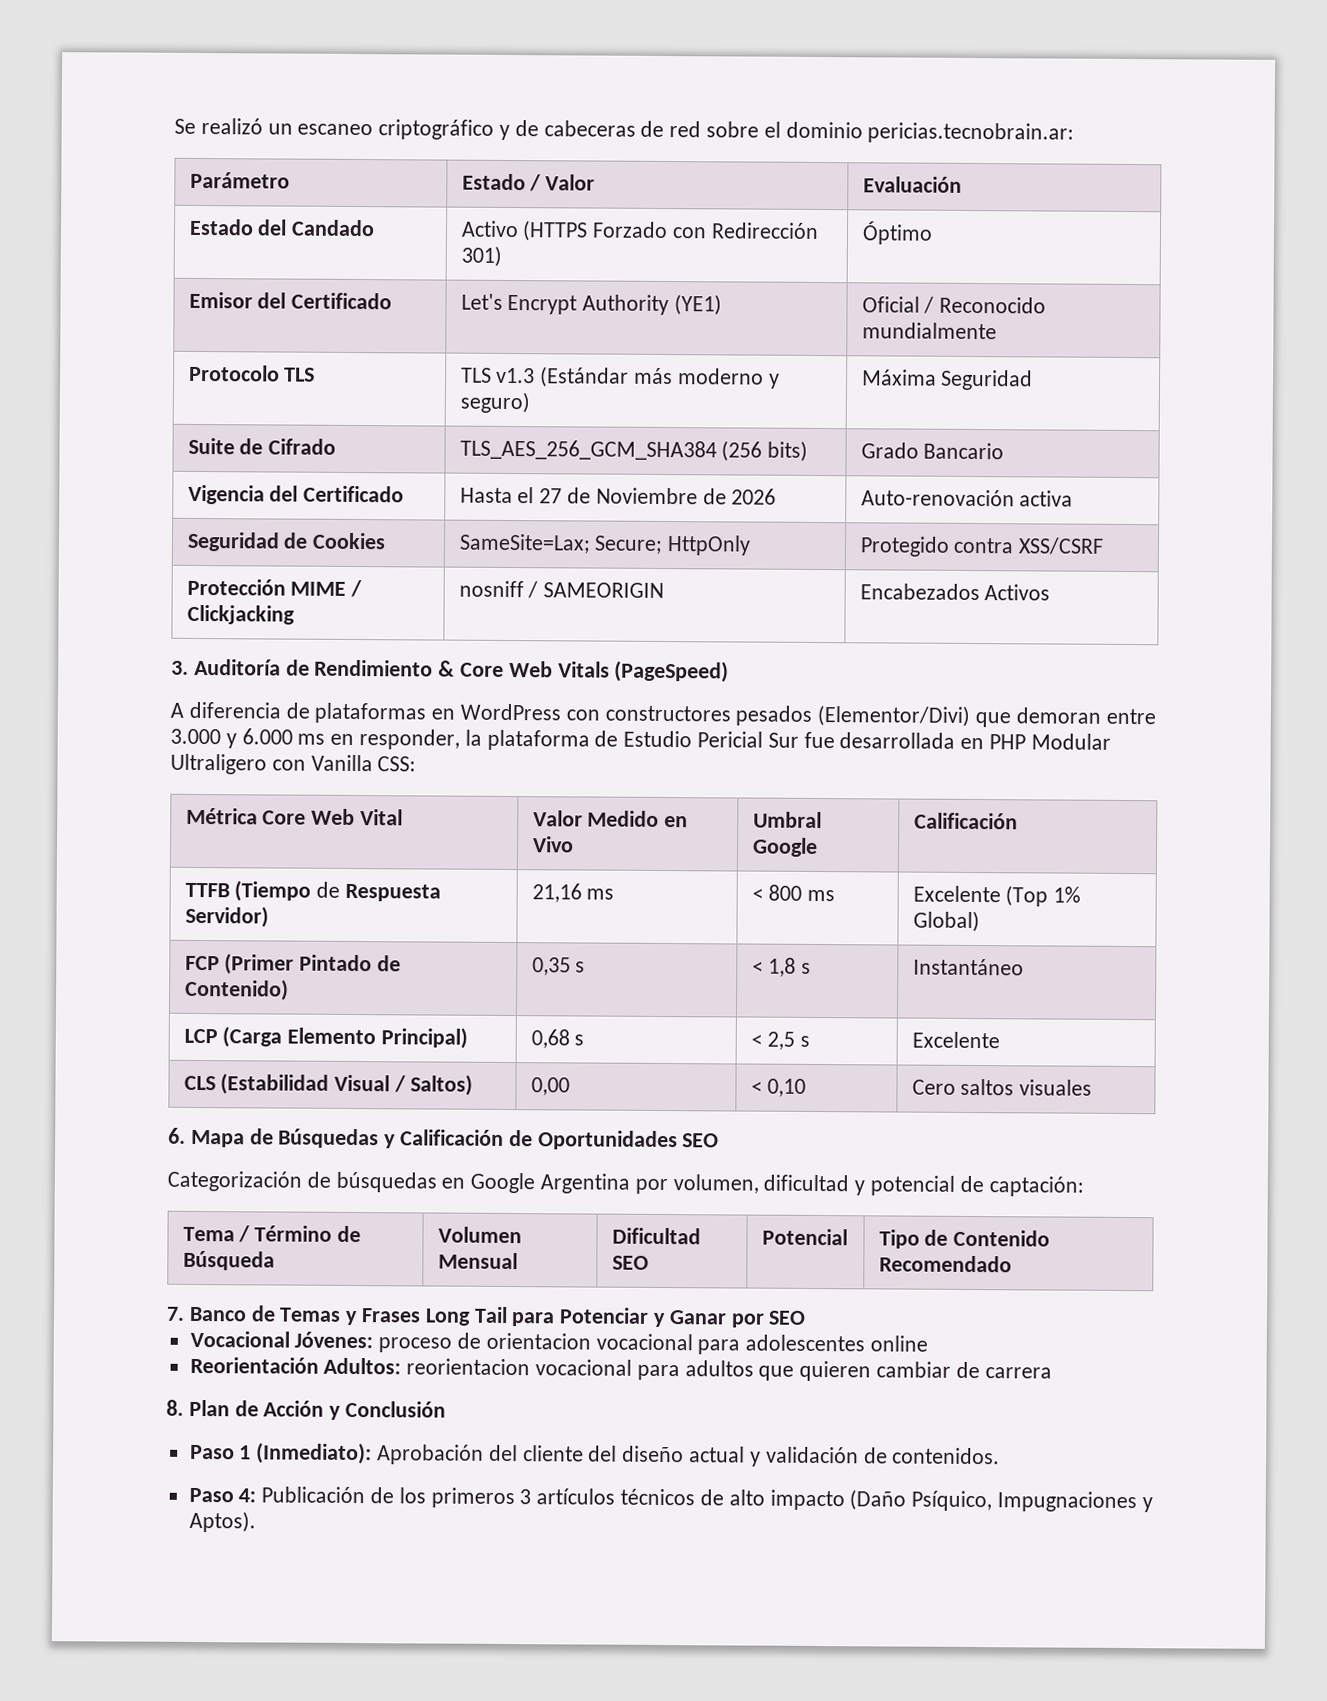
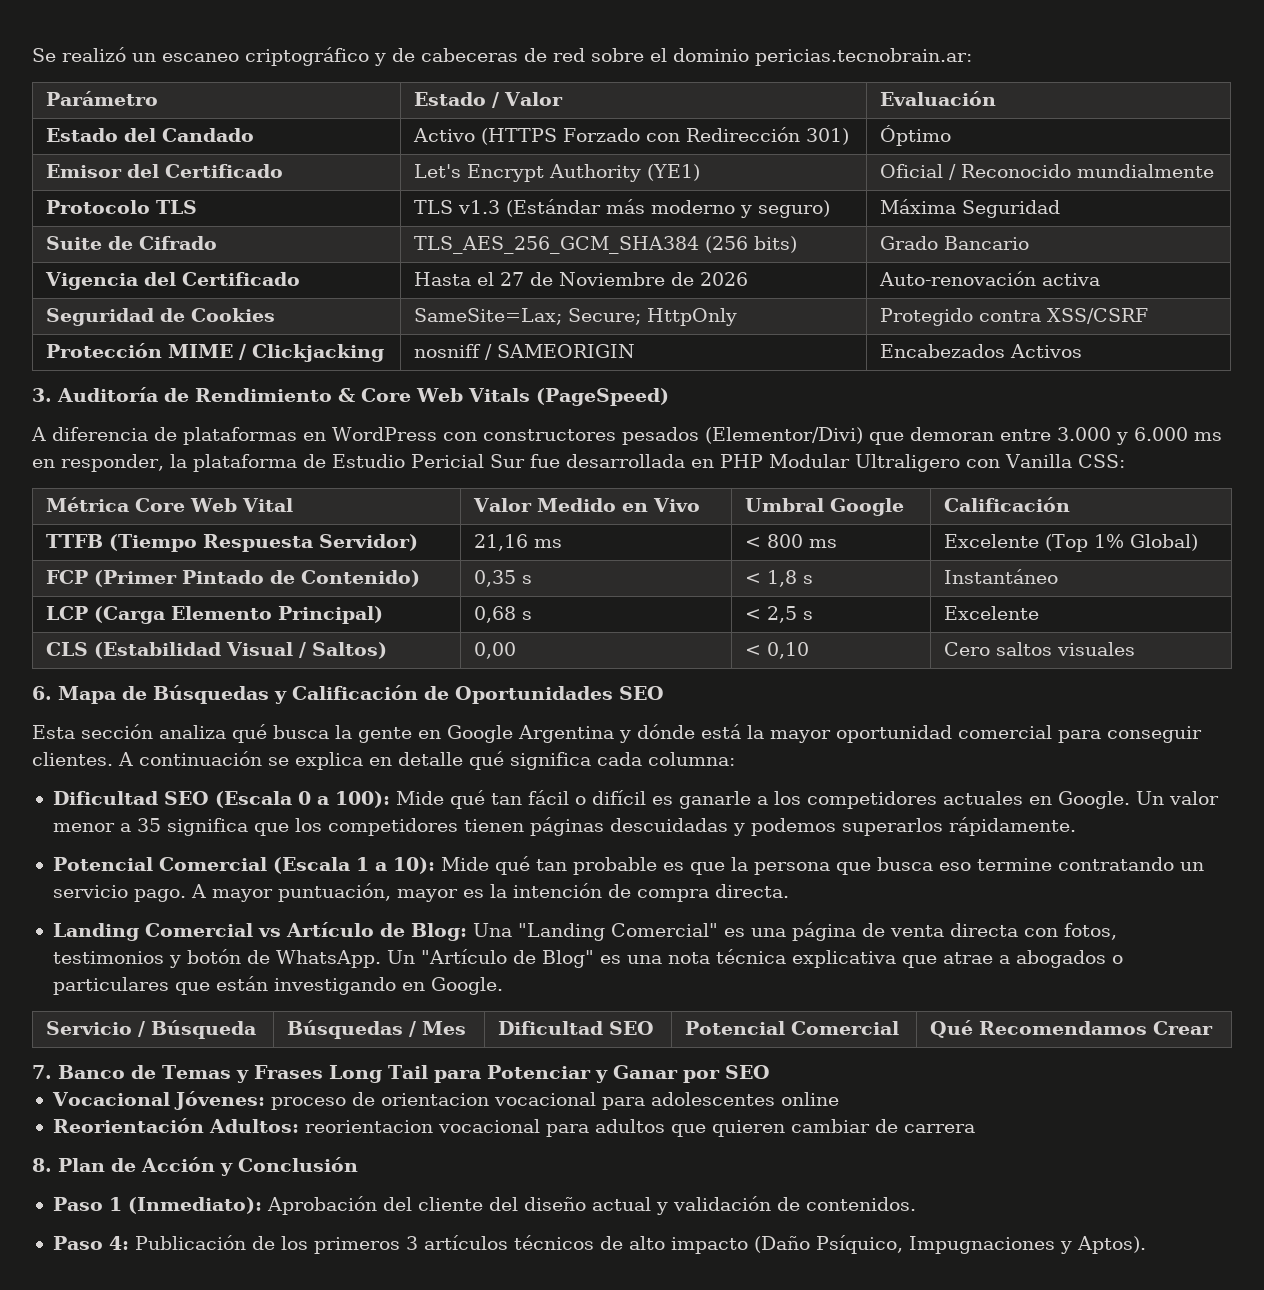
- TTFB (Tiempo de Respuesta Servidor) | 21,16 ms | < 800 ms | Excelente (Top 1% Global)
+ TTFB (Tiempo Respuesta Servidor) | 21,16 ms | < 800 ms | Excelente (Top 1% Global)
- Categorización de búsquedas en Google Argentina por volumen, dificultad y potencial de captación:
- Tema / Término de Búsqueda | Volumen Mensual | Dificultad SEO | Potencial | Tipo de Contenido Recomendado
+ Esta sección analiza qué busca la gente en Google Argentina y dónde está la mayor oportunidad comercial para conseguir clientes. A continuación se explica en detalle qué significa cada columna:
+ Dificultad SEO (Escala 0 a 100): Mide qué tan fácil o difícil es ganarle a los competidores actuales en Google. Un valor menor a 35 significa que los competidores tienen páginas descuidadas y podemos superarlos rápidamente.
+ Potencial Comercial (Escala 1 a 10): Mide qué tan probable es que la persona que busca eso termine contratando un servicio pago. A mayor puntuación, mayor es la intención de compra directa.
+ Landing Comercial vs Artículo de Blog: Una "Landing Comercial" es una página de venta directa con fotos, testimonios y botón de WhatsApp. Un "Artículo de Blog" es una nota técnica explicativa que atrae a abogados o particulares que están investigando en Google.
+ Servicio / Búsqueda | Búsquedas / Mes | Dificultad SEO | Potencial Comercial | Qué Recomendamos Crear

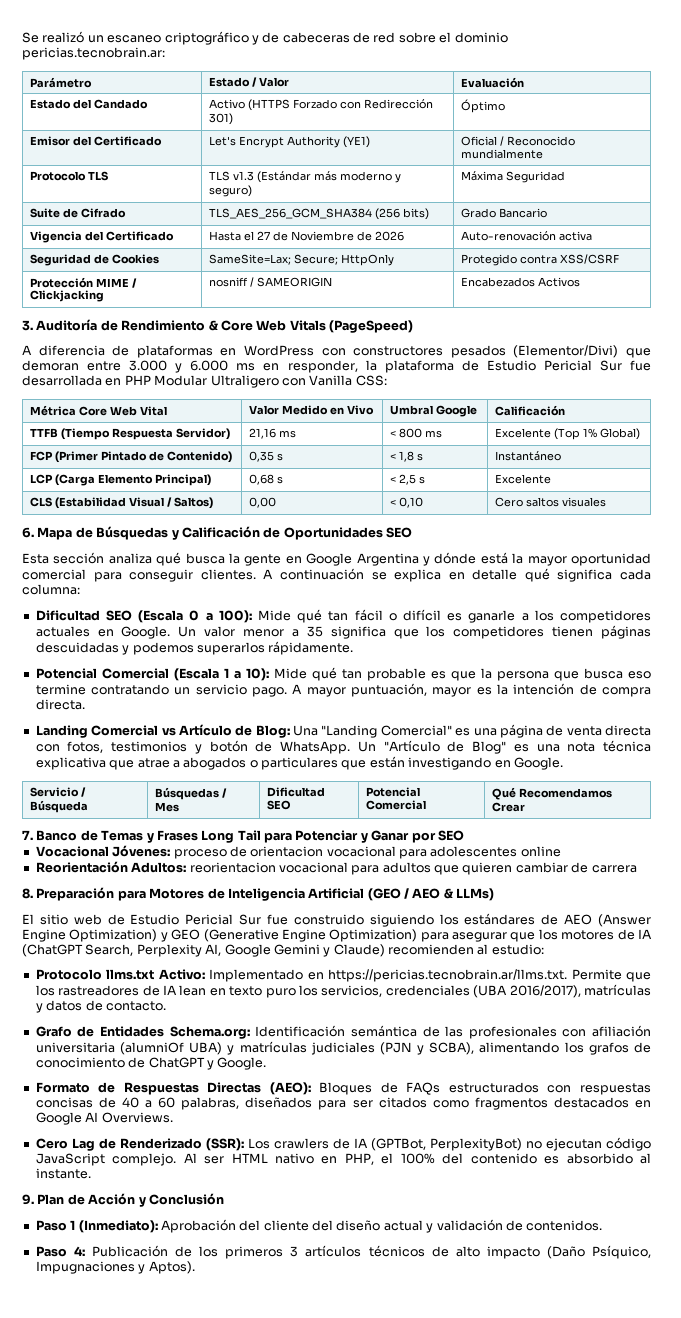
- 8. Plan de Acción y Conclusión
+ 8. Preparación para Motores de Inteligencia Artificial (GEO / AEO & LLMs)
+ El sitio web de Estudio Pericial Sur fue construido siguiendo los estándares de AEO (Answer Engine Optimization) y GEO (Generative Engine Optimization) para asegurar que los motores de IA (ChatGPT Search, Perplexity AI, Google Gemini y Claude) recomienden al estudio:
+ Protocolo llms.txt Activo: Implementado en https://pericias.tecnobrain.ar/llms.txt. Permite que los rastreadores de IA lean en texto puro los servicios, credenciales (UBA 2016/2017), matrículas y datos de contacto.
+ Grafo de Entidades Schema.org: Identificación semántica de las profesionales con afiliación universitaria (alumniOf UBA) y matrículas judiciales (PJN y SCBA), alimentando los grafos de conocimiento de ChatGPT y Google.
+ Formato de Respuestas Directas (AEO): Bloques de FAQs estructurados con respuestas concisas de 40 a 60 palabras, diseñados para ser citados como fragmentos destacados en Google AI Overviews.
+ Cero Lag de Renderizado (SSR): Los crawlers de IA (GPTBot, PerplexityBot) no ejecutan código JavaScript complejo. Al ser HTML nativo en PHP, el 100% del contenido es absorbido al instante.
+ 9. Plan de Acción y Conclusión

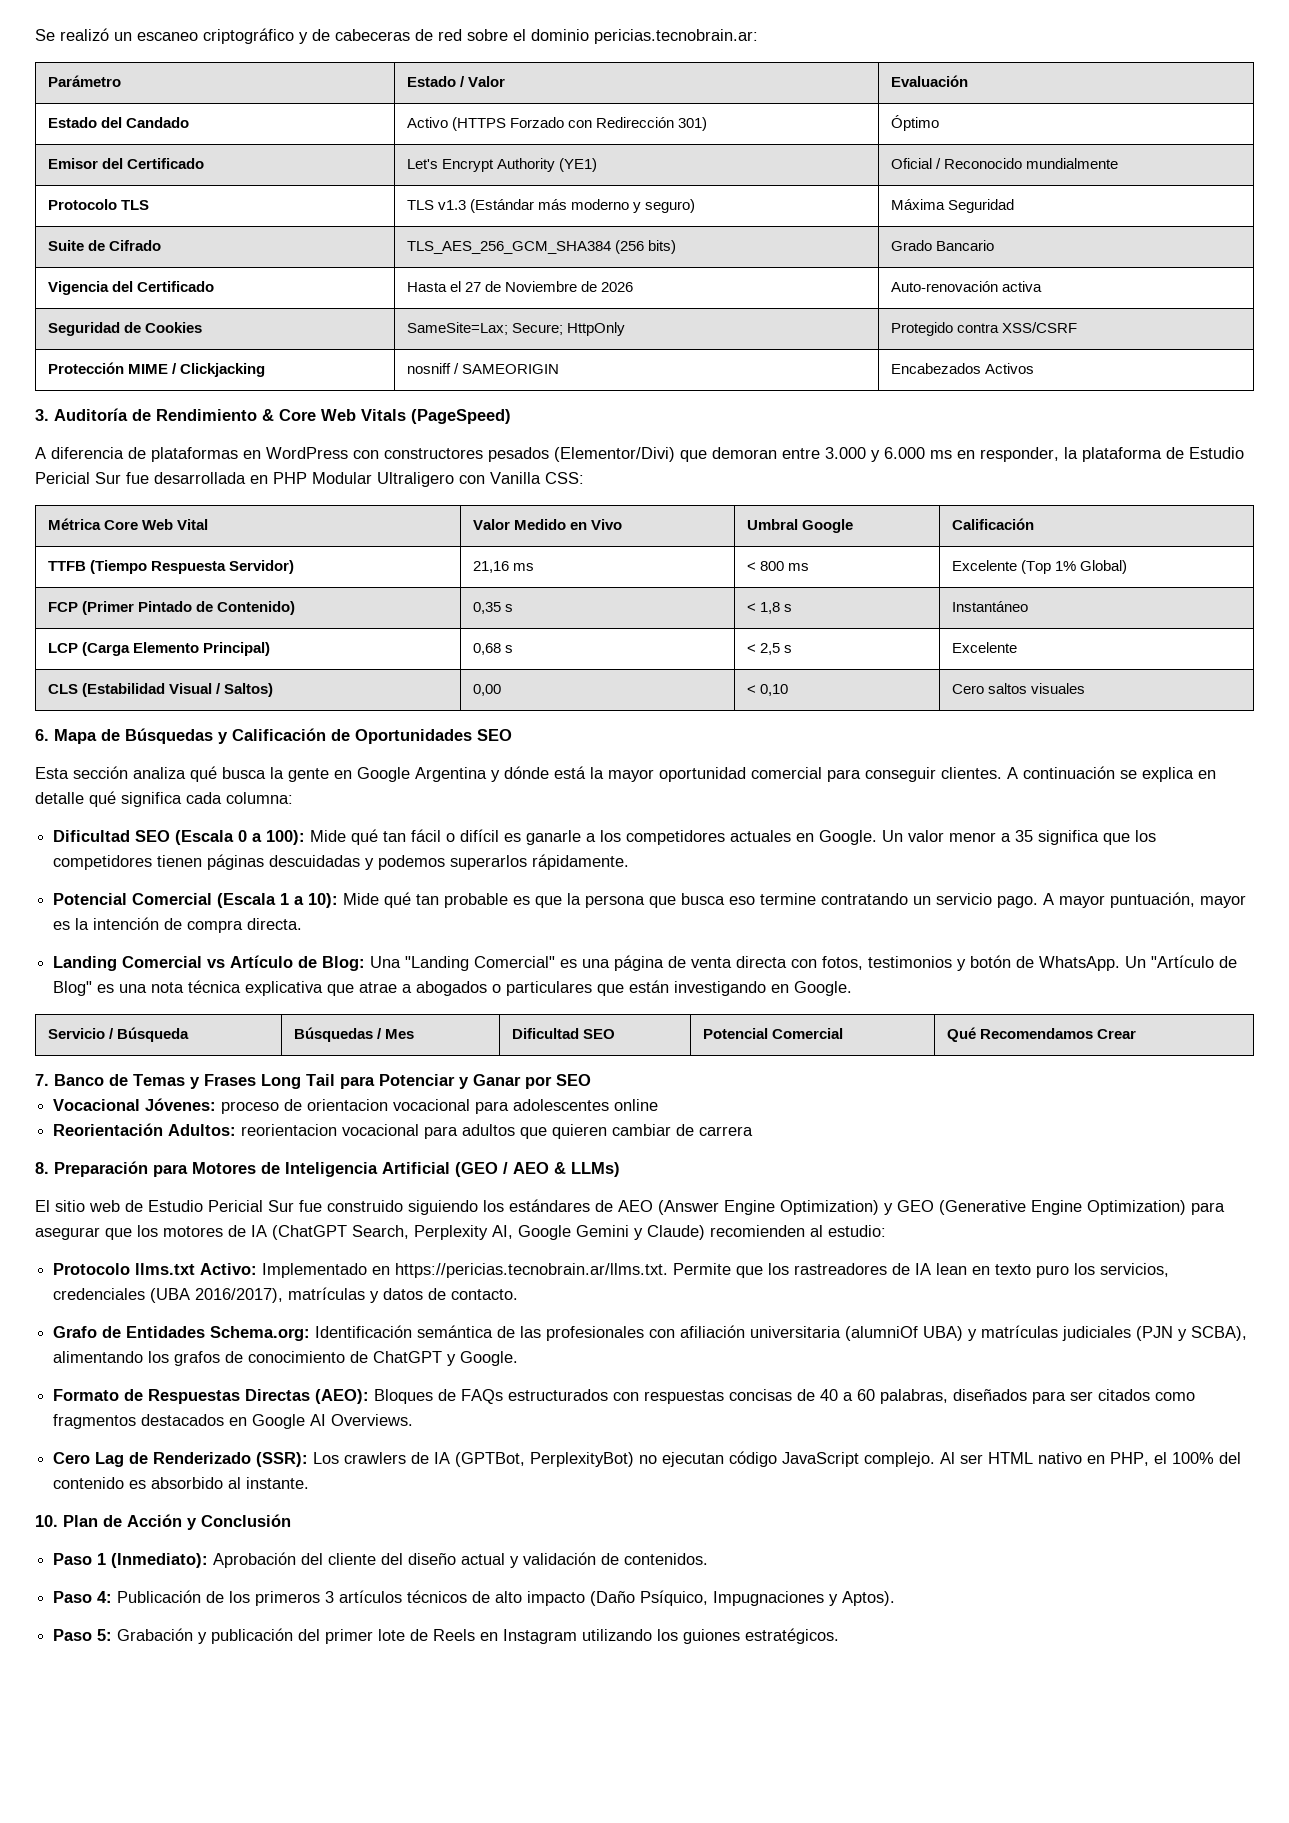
- 9. Plan de Acción y Conclusión
+ 10. Plan de Acción y Conclusión
+ Paso 5: Grabación y publicación del primer lote de Reels en Instagram utilizando los guiones estratégicos.

